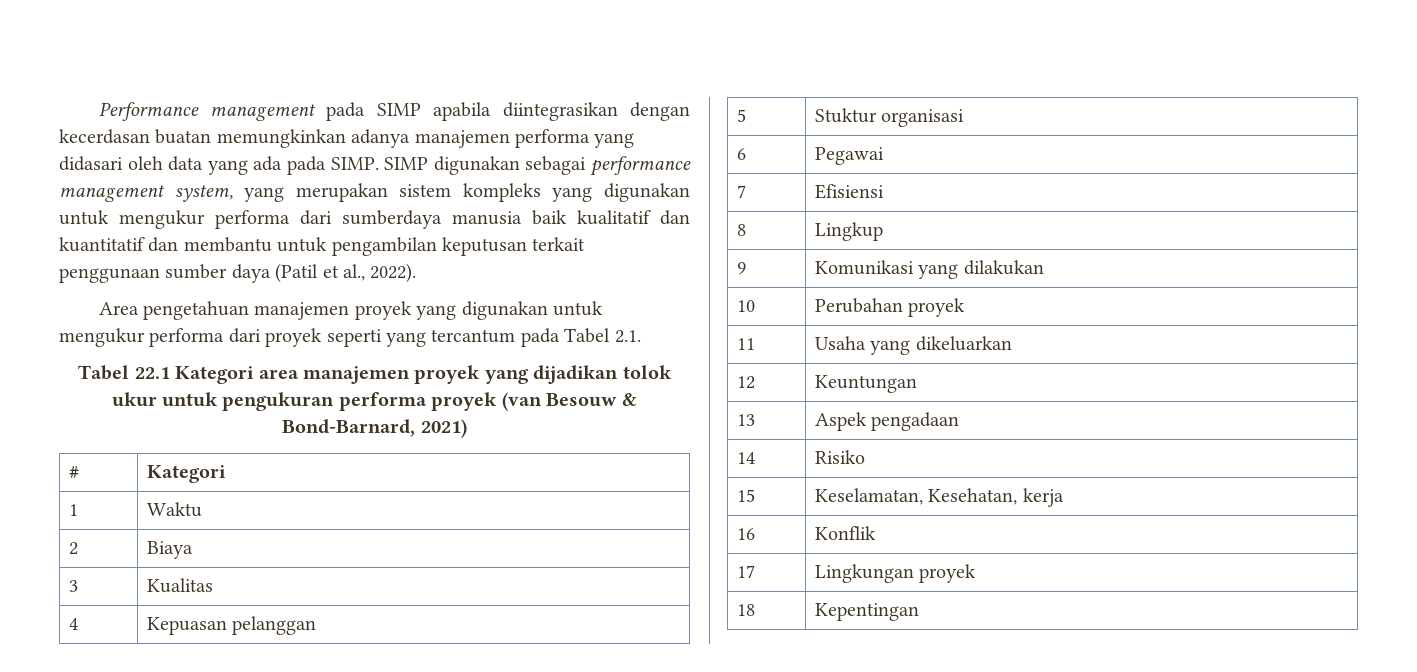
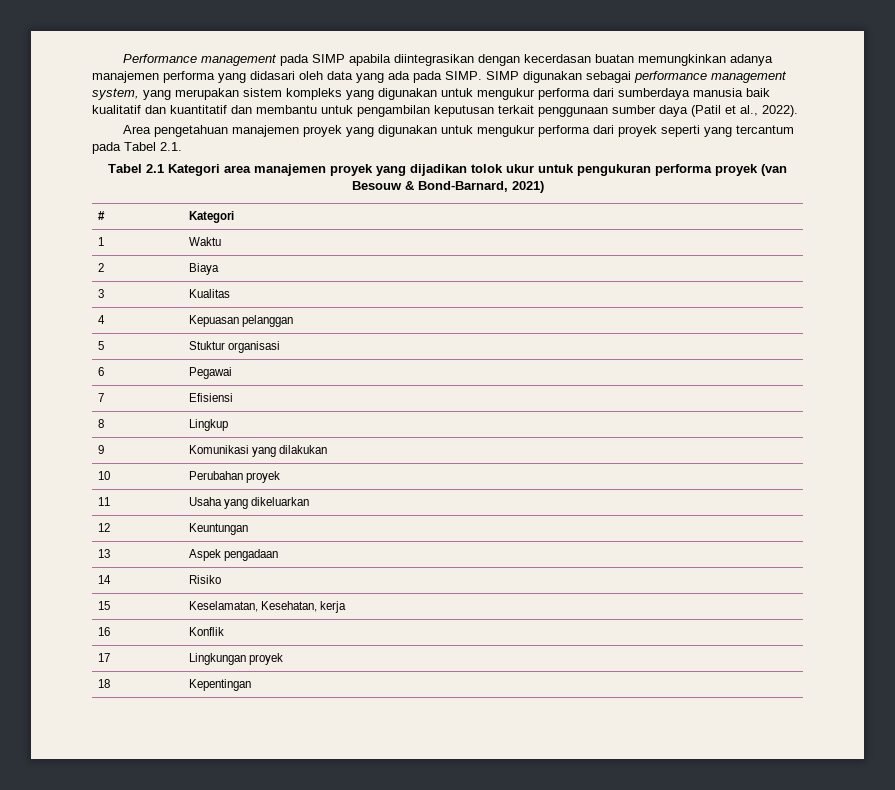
- Tabel 22.1 Kategori area manajemen proyek yang dijadikan tolok ukur untuk pengukuran performa proyek (van Besouw & Bond-Barnard, 2021)
+ Tabel 2.1 Kategori area manajemen proyek yang dijadikan tolok ukur untuk pengukuran performa proyek (van Besouw & Bond-Barnard, 2021)

